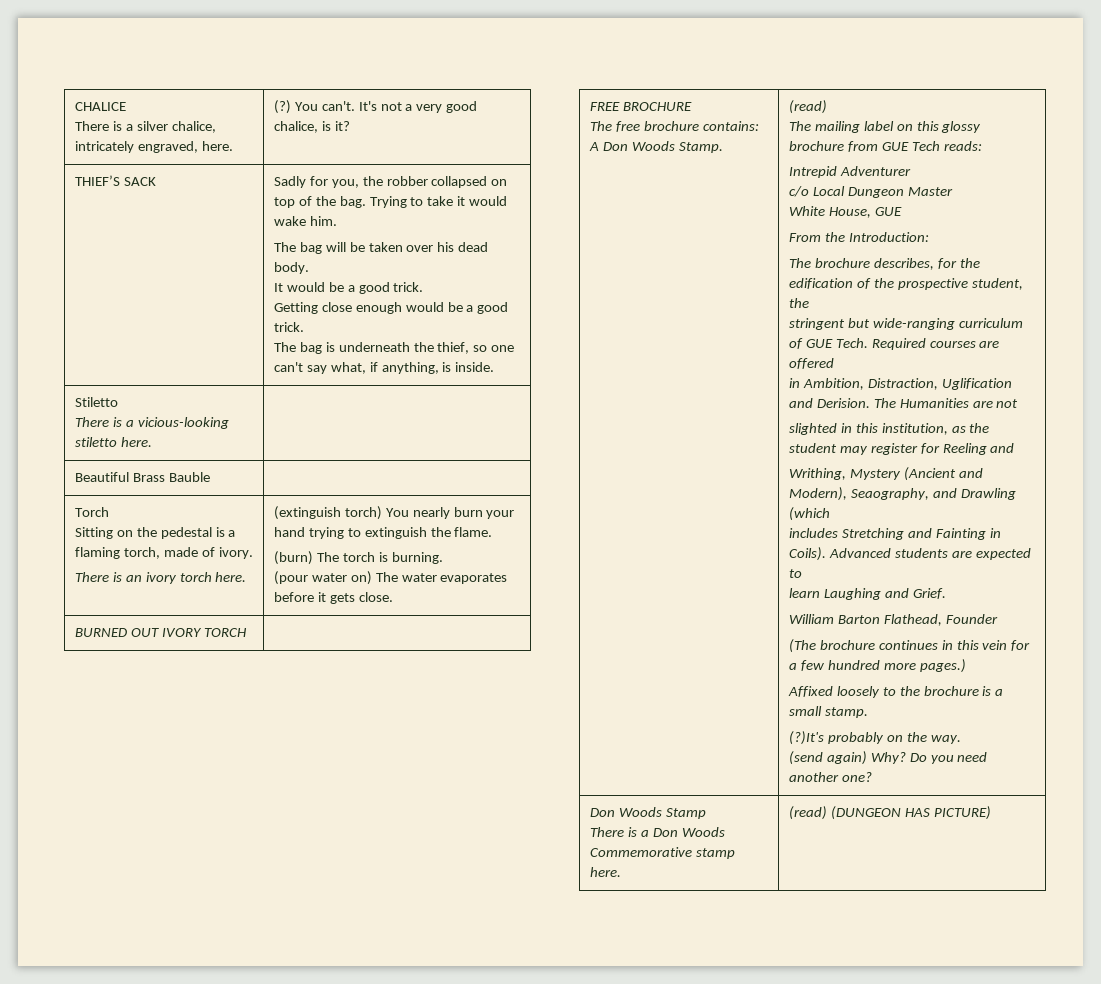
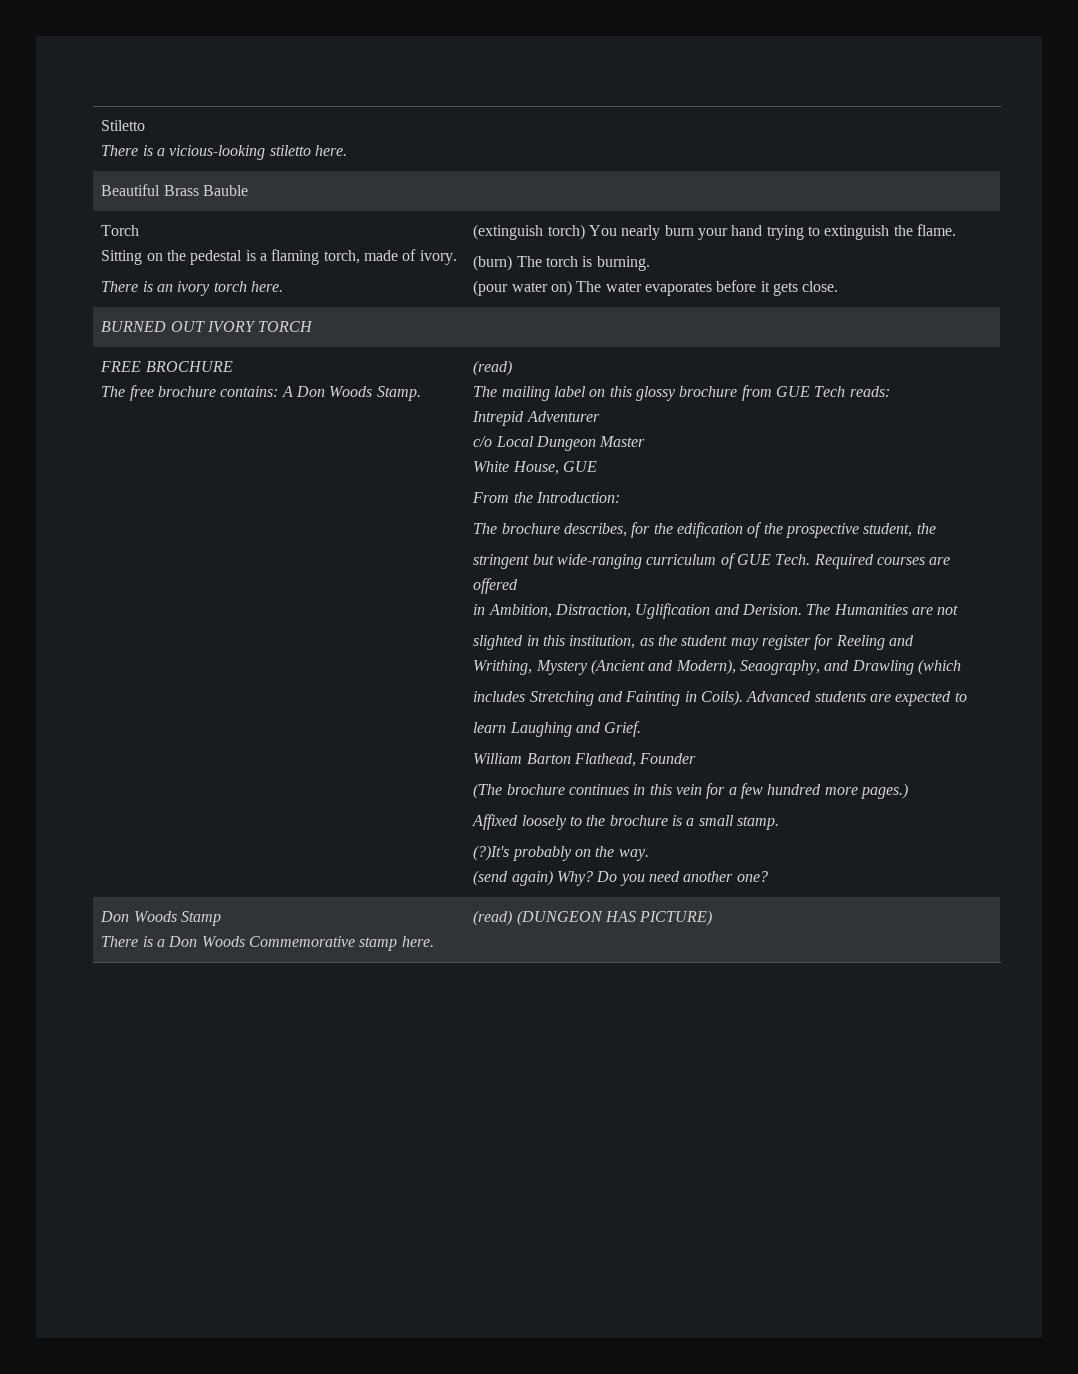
- CHALICE
- There is a silver chalice, intricately engraved, here. | (?) You can't. It's not a very good chalice, is it?
- THIEF’S SACK | Sadly for you, the robber collapsed on top of the bag. Trying to take it would wake him.
- The bag will be taken over his dead body.
- It would be a good trick.
- Getting close enough would be a good trick.
- The bag is underneath the thief, so one can't say what, if anything, is inside.

